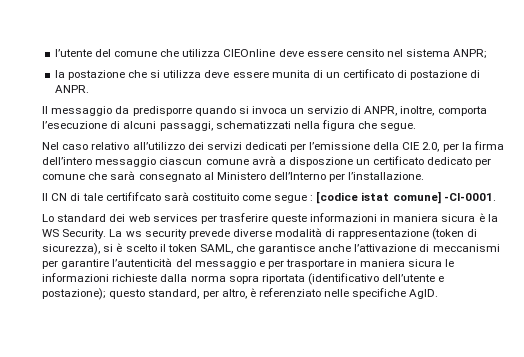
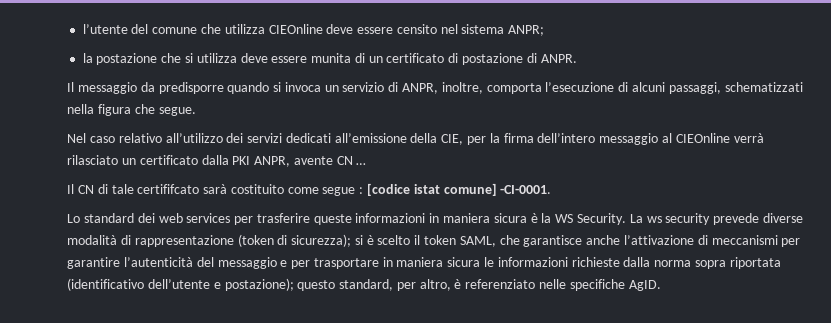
- Nel caso relativo all’utilizzo dei servizi dedicati per l’emissione della CIE 2.0, per la firma dell’intero messaggio ciascun comune avrà a disposzione un certificato dedicato per comune che sarà consegnato al Ministero dell’Interno per l’installazione.
+ Nel caso relativo all’utilizzo dei servizi dedicati all’emissione della CIE, per la firma dell’intero messaggio al CIEOnline verrà rilasciato un certificato dalla PKI ANPR, avente CN …
- La ws security prevede diverse modalità di rappresentazione (token di sicurezza), si è scelto il token SAML, che garantisce anche l’attivazione di meccanismi per garantire l’autenticità del messaggio e per trasportare in maniera sicura le informazioni richieste dalla norma sopra riportata (identificativo dell’utente e postazione); questo standard, per altro, è referenziato nelle specifiche AgID.
+ La ws security prevede diverse modalità di rappresentazione (token di sicurezza); si è scelto il token SAML, che garantisce anche l’attivazione di meccanismi per garantire l’autenticità del messaggio e per trasportare in maniera sicura le informazioni richieste dalla norma sopra riportata (identificativo dell’utente e postazione); questo standard, per altro, è referenziato nelle specifiche AgID.

